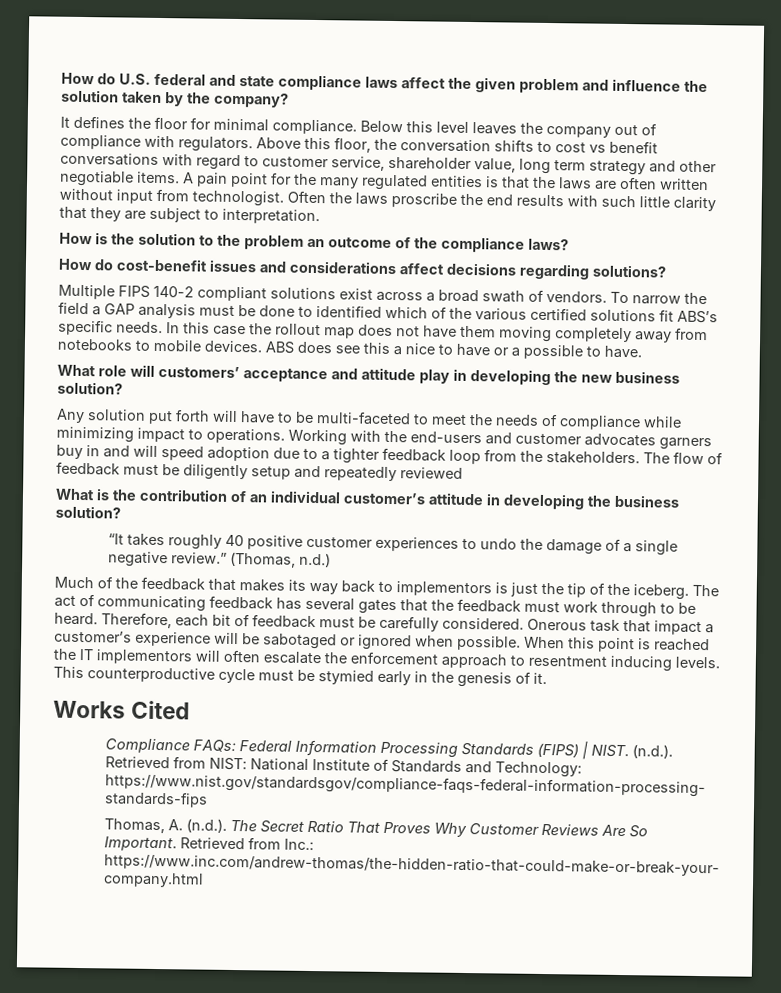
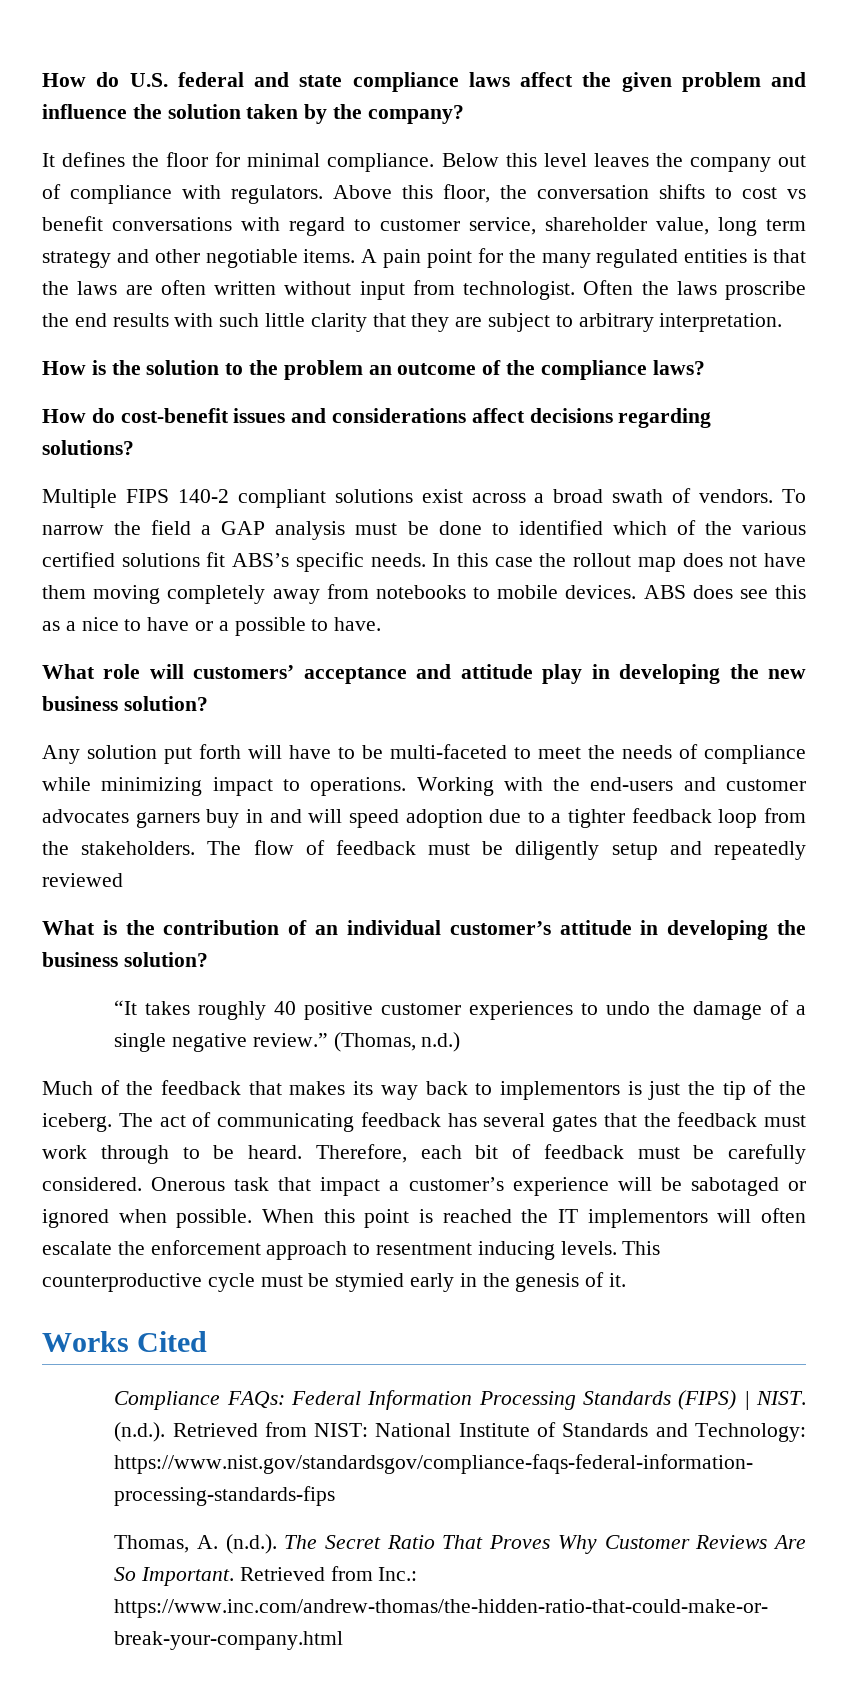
- Often the laws proscribe the end results with such little clarity that they are subject to interpretation.
+ Often the laws proscribe the end results with such little clarity that they are subject to arbitrary interpretation.
- ABS does see this a nice to have or a possible to have.
+ ABS does see this as a nice to have or a possible to have.

